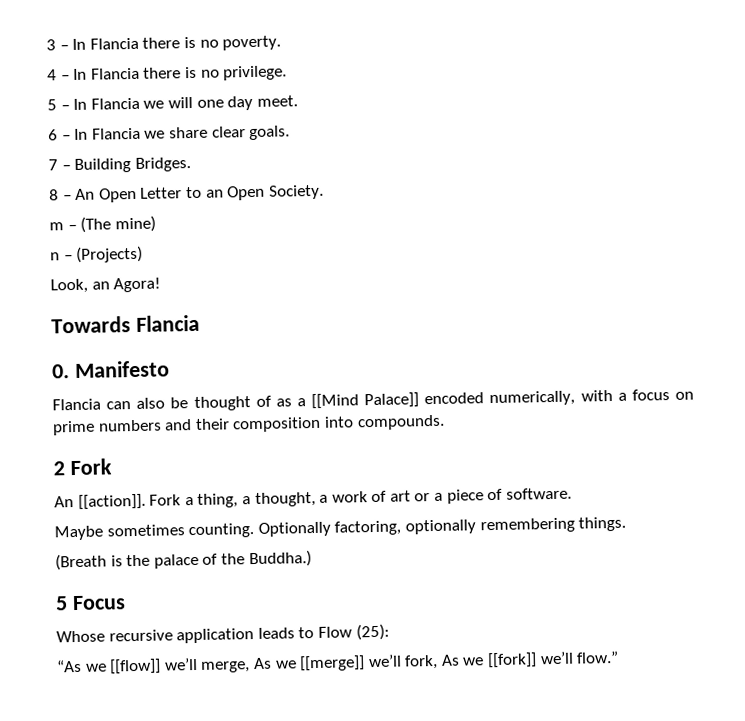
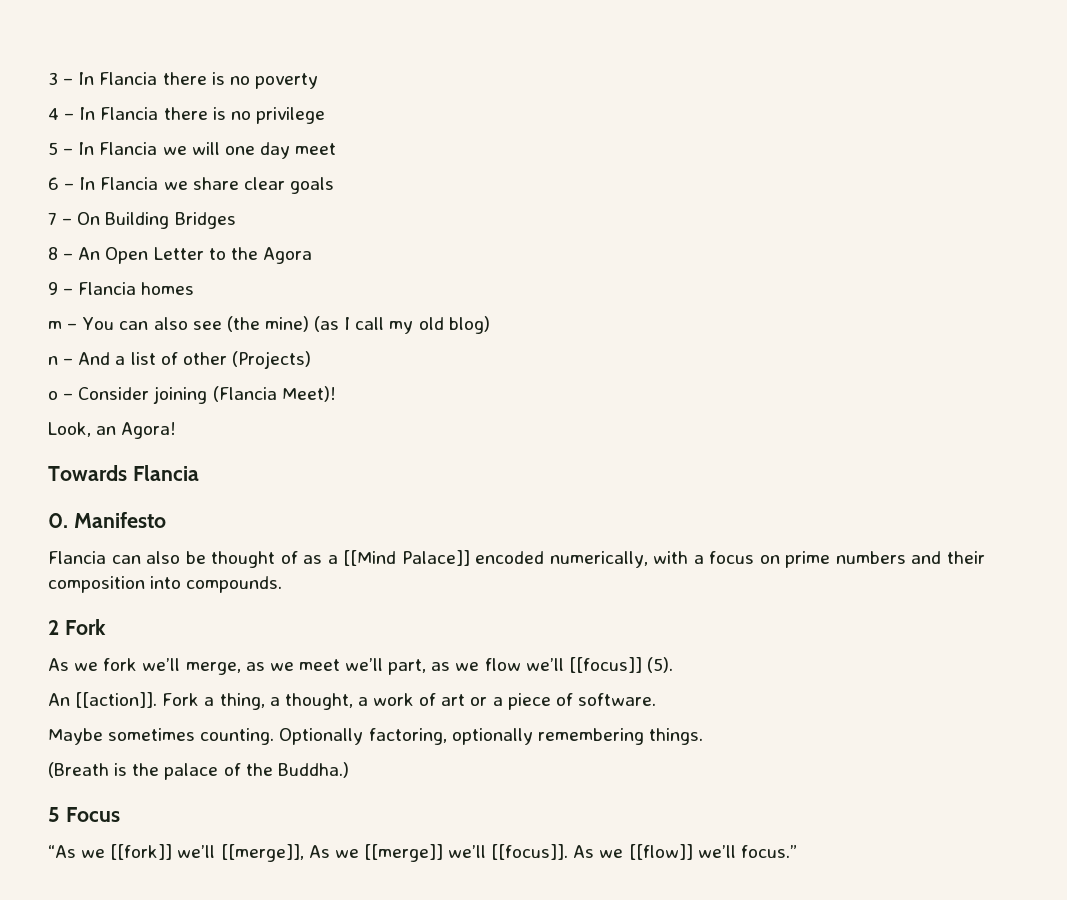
- 3 – In Flancia there is no poverty.
+ 3 – In Flancia there is no poverty
- 4 – In Flancia there is no privilege.
+ 4 – In Flancia there is no privilege
- 5 – In Flancia we will one day meet.
+ 5 – In Flancia we will one day meet
- 6 – In Flancia we share clear goals.
+ 6 – In Flancia we share clear goals
- 7 – Building Bridges.
+ 7 – On Building Bridges
- 8 – An Open Letter to an Open Society.
- m – (The mine)
- n – (Projects)
+ 8 – An Open Letter to the Agora
+ 9 – Flancia homes
+ m – You can also see (the mine) (as I call my old blog)
+ n – And a list of other (Projects)
+ o – Consider joining (Flancia Meet)!
+ As we fork we’ll merge, as we meet we’ll part, as we flow we’ll [[focus]] (5).
- Whose recursive application leads to Flow (25):
- “As we [[flow]] we’ll merge, As we [[merge]] we’ll fork, As we [[fork]] we’ll flow.”
+ “As we [[fork]] we’ll [[merge]], As we [[merge]] we’ll [[focus]]. As we [[flow]] we’ll focus.”

